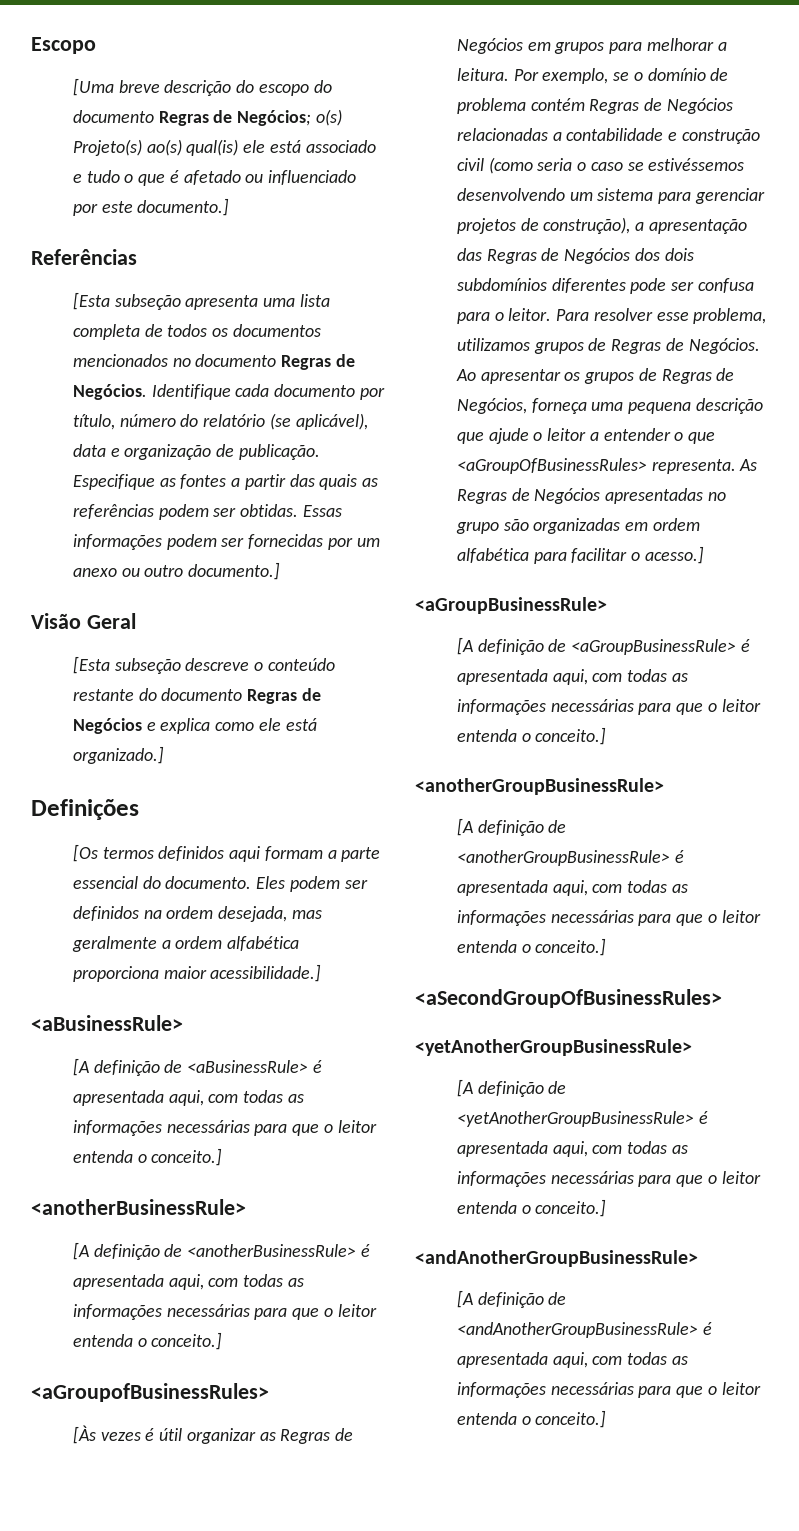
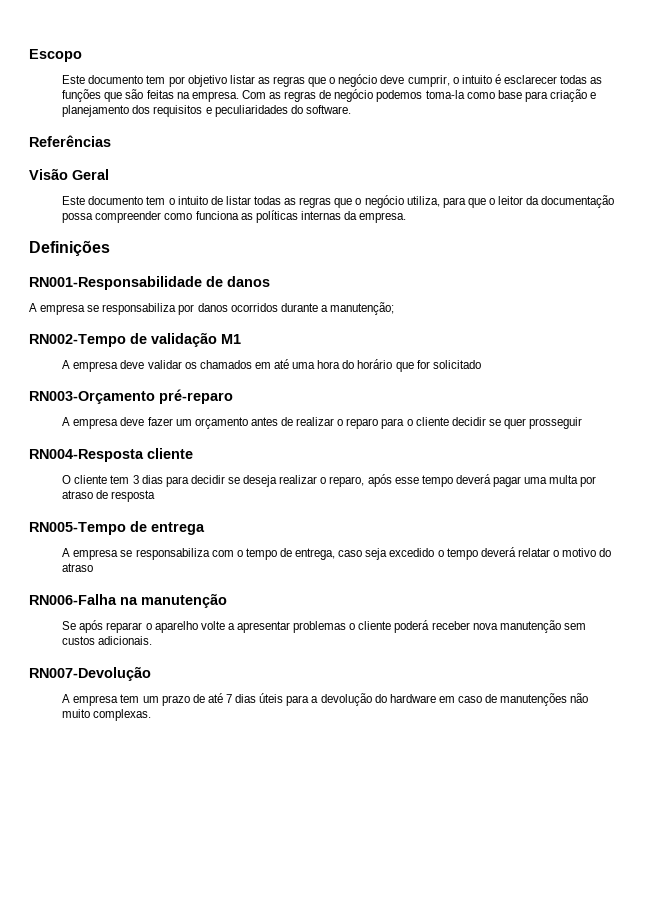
- [Uma breve descrição do escopo do documento Regras de Negócios; o(s) Projeto(s) ao(s) qual(is) ele está associado e tudo o que é afetado ou influenciado por este documento.]
+ Este documento tem por objetivo listar as regras que o negócio deve cumprir, o intuito é esclarecer todas as funções que são feitas na empresa. Com as regras de negócio podemos toma-la como base para criação e planejamento dos requisitos e peculiaridades do software.
  Referências
- [Esta subseção apresenta uma lista completa de todos os documentos mencionados no documento Regras de Negócios. Identifique cada documento por título, número do relatório (se aplicável), data e organização de publicação. Especifique as fontes a partir das quais as referências podem ser obtidas. Essas informações podem ser fornecidas por um anexo ou outro documento.]
  Visão Geral
- [Esta subseção descreve o conteúdo restante do documento Regras de Negócios e explica como ele está organizado.]
+ Este documento tem o intuito de listar todas as regras que o negócio utiliza, para que o leitor da documentação possa compreender como funciona as políticas internas da empresa.
  Definições
- [Os termos definidos aqui formam a parte essencial do documento. Eles podem ser definidos na ordem desejada, mas geralmente a ordem alfabética proporciona maior acessibilidade.]
- <aBusinessRule>
- [A definição de <aBusinessRule> é apresentada aqui, com todas as informações necessárias para que o leitor entenda o conceito.]
- <anotherBusinessRule>
- [A definição de <anotherBusinessRule> é apresentada aqui, com todas as informações necessárias para que o leitor entenda o conceito.]
- <aGroupofBusinessRules>
- [Às vezes é útil organizar as Regras de Negócios em grupos para melhorar a leitura. Por exemplo, se o domínio de problema contém Regras de Negócios relacionadas a contabilidade e construção civil (como seria o caso se estivéssemos desenvolvendo um sistema para gerenciar projetos de construção), a apresentação das Regras de Negócios dos dois subdomínios diferentes pode ser confusa para o leitor. Para resolver esse problema, utilizamos grupos de Regras de Negócios. Ao apresentar os grupos de Regras de Negócios, forneça uma pequena descrição que ajude o leitor a entender o que <aGroupOfBusinessRules> representa. As Regras de Negócios apresentadas no grupo são organizadas em ordem alfabética para facilitar o acesso.]
- <aGroupBusinessRule>
- [A definição de <aGroupBusinessRule> é apresentada aqui, com todas as informações necessárias para que o leitor entenda o conceito.]
- <anotherGroupBusinessRule>
- [A definição de <anotherGroupBusinessRule> é apresentada aqui, com todas as informações necessárias para que o leitor entenda o conceito.]
- <aSecondGroupOfBusinessRules>
- <yetAnotherGroupBusinessRule>
- [A definição de <yetAnotherGroupBusinessRule> é apresentada aqui, com todas as informações necessárias para que o leitor entenda o conceito.]
- <andAnotherGroupBusinessRule>
- [A definição de <andAnotherGroupBusinessRule> é apresentada aqui, com todas as informações necessárias para que o leitor entenda o conceito.]
+ RN001-Responsabilidade de danos
+ A empresa se responsabiliza por danos ocorridos durante a manutenção;
+ RN002-Tempo de validação M1
+ A empresa deve validar os chamados em até uma hora do horário que for solicitado
+ RN003-Orçamento pré-reparo
+ A empresa deve fazer um orçamento antes de realizar o reparo para o cliente decidir se quer prosseguir
+ RN004-Resposta cliente
+ O cliente tem 3 dias para decidir se deseja realizar o reparo, após esse tempo deverá pagar uma multa por atraso de resposta
+ RN005-Tempo de entrega
+ A empresa se responsabiliza com o tempo de entrega, caso seja excedido o tempo deverá relatar o motivo do atraso
+ RN006-Falha na manutenção
+ Se após reparar o aparelho volte a apresentar problemas o cliente poderá receber nova manutenção sem custos adicionais.
+ RN007-Devolução
+ A empresa tem um prazo de até 7 dias úteis para a devolução do hardware em caso de manutenções não muito complexas.

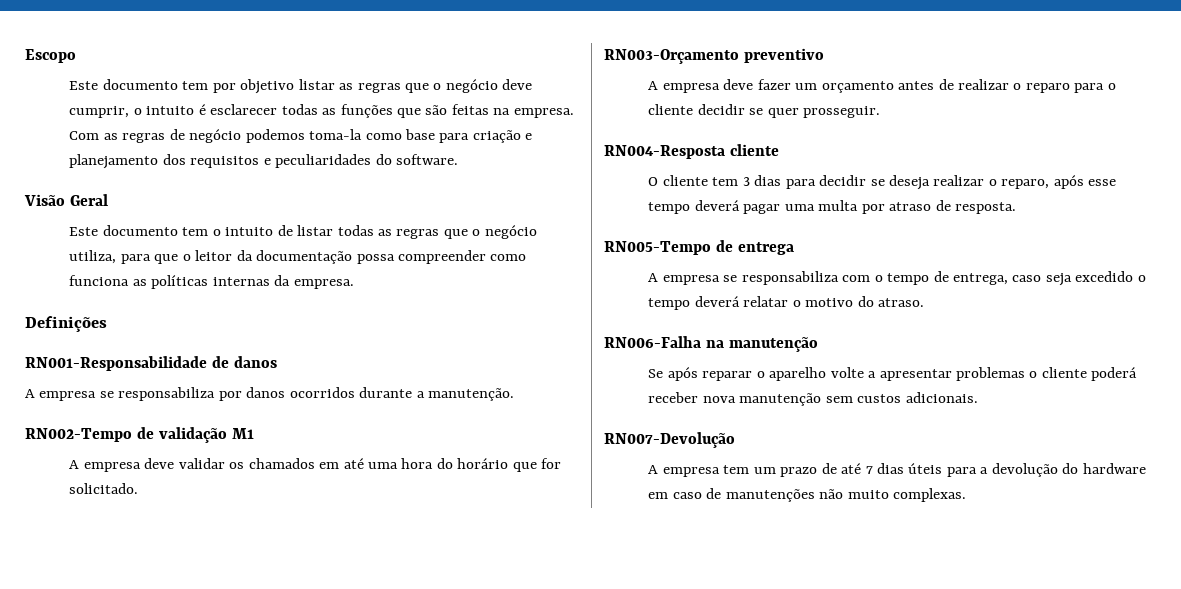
- Referências
- A empresa se responsabiliza por danos ocorridos durante a manutenção;
+ A empresa se responsabiliza por danos ocorridos durante a manutenção.
- A empresa deve validar os chamados em até uma hora do horário que for solicitado
+ A empresa deve validar os chamados em até uma hora do horário que for solicitado.
- RN003-Orçamento pré-reparo
+ RN003-Orçamento preventivo
- A empresa deve fazer um orçamento antes de realizar o reparo para o cliente decidir se quer prosseguir
+ A empresa deve fazer um orçamento antes de realizar o reparo para o cliente decidir se quer prosseguir.
- O cliente tem 3 dias para decidir se deseja realizar o reparo, após esse tempo deverá pagar uma multa por atraso de resposta
+ O cliente tem 3 dias para decidir se deseja realizar o reparo, após esse tempo deverá pagar uma multa por atraso de resposta.
- A empresa se responsabiliza com o tempo de entrega, caso seja excedido o tempo deverá relatar o motivo do atraso
+ A empresa se responsabiliza com o tempo de entrega, caso seja excedido o tempo deverá relatar o motivo do atraso.

